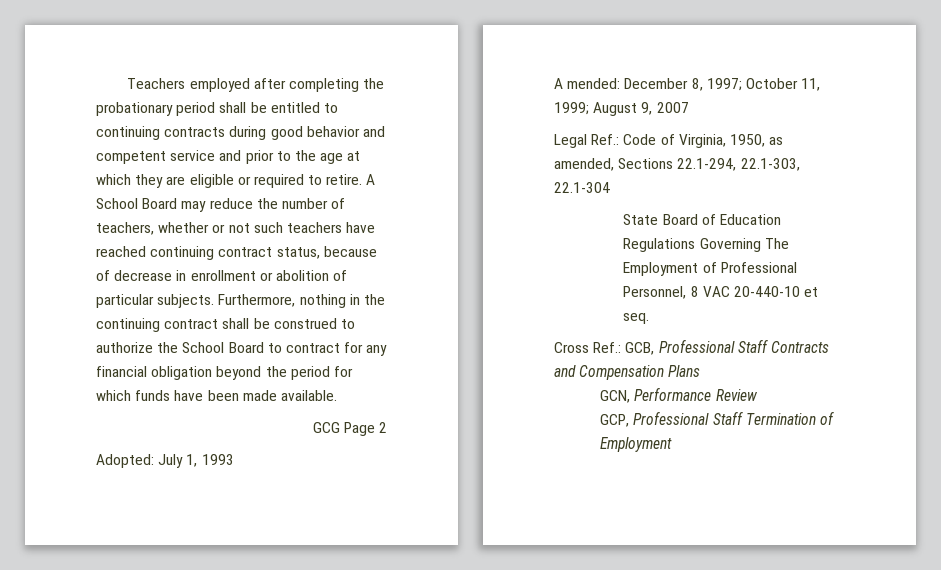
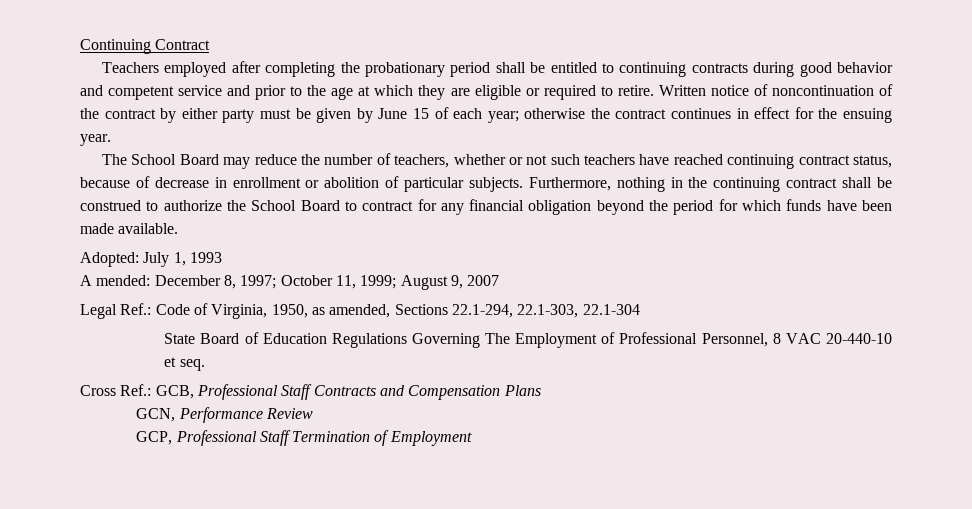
+ Continuing Contract
- A School Board may reduce the number of teachers, whether or not such teachers have reached continuing contract status, because of decrease in enrollment or abolition of particular subjects.
+ Written notice of noncontinuation of the contract by either party must be given by June 15 of each year; otherwise the contract continues in effect for the ensuing year.
+ The School Board may reduce the number of teachers, whether or not such teachers have reached continuing contract status, because of decrease in enrollment or abolition of particular subjects.
- GCG Page 2

